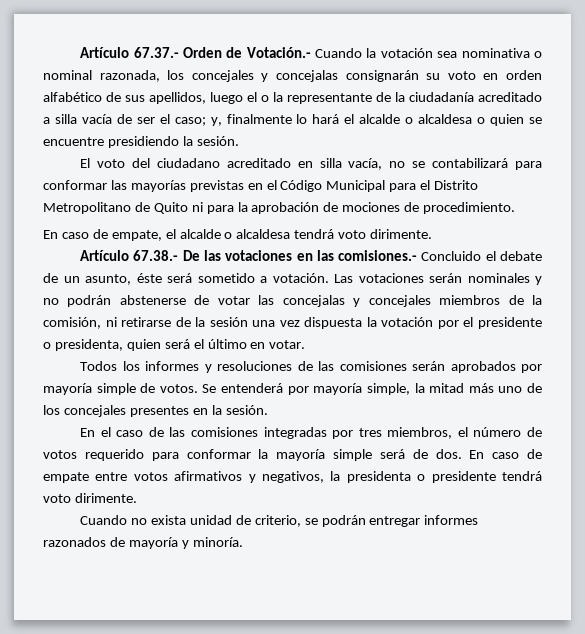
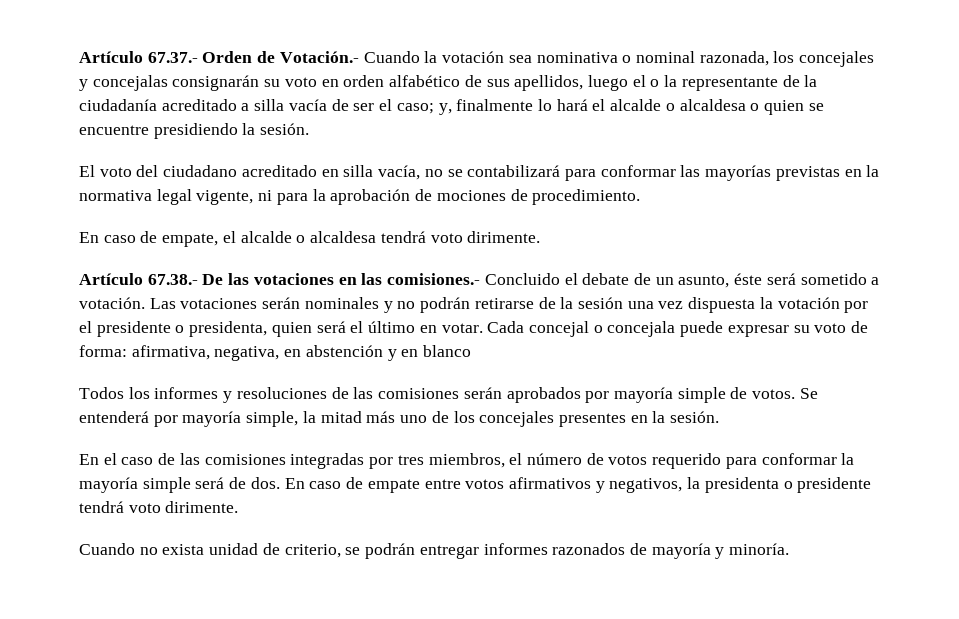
- El voto del ciudadano acreditado en silla vacía, no se contabilizará para conformar las mayorías previstas en el Código Municipal para el Distrito Metropolitano de Quito ni para la aprobación de mociones de procedimiento.
+ El voto del ciudadano acreditado en silla vacía, no se contabilizará para conformar las mayorías previstas en la normativa legal vigente, ni para la aprobación de mociones de procedimiento.
- Las votaciones serán nominales y no podrán abstenerse de votar las concejalas y concejales miembros de la comisión, ni retirarse de la sesión una vez dispuesta la votación por el presidente o presidenta, quien será el último en votar.
+ Las votaciones serán nominales y no podrán retirarse de la sesión una vez dispuesta la votación por el presidente o presidenta, quien será el último en votar. Cada concejal o concejala puede expresar su voto de forma: afirmativa, negativa, en abstención y en blanco

